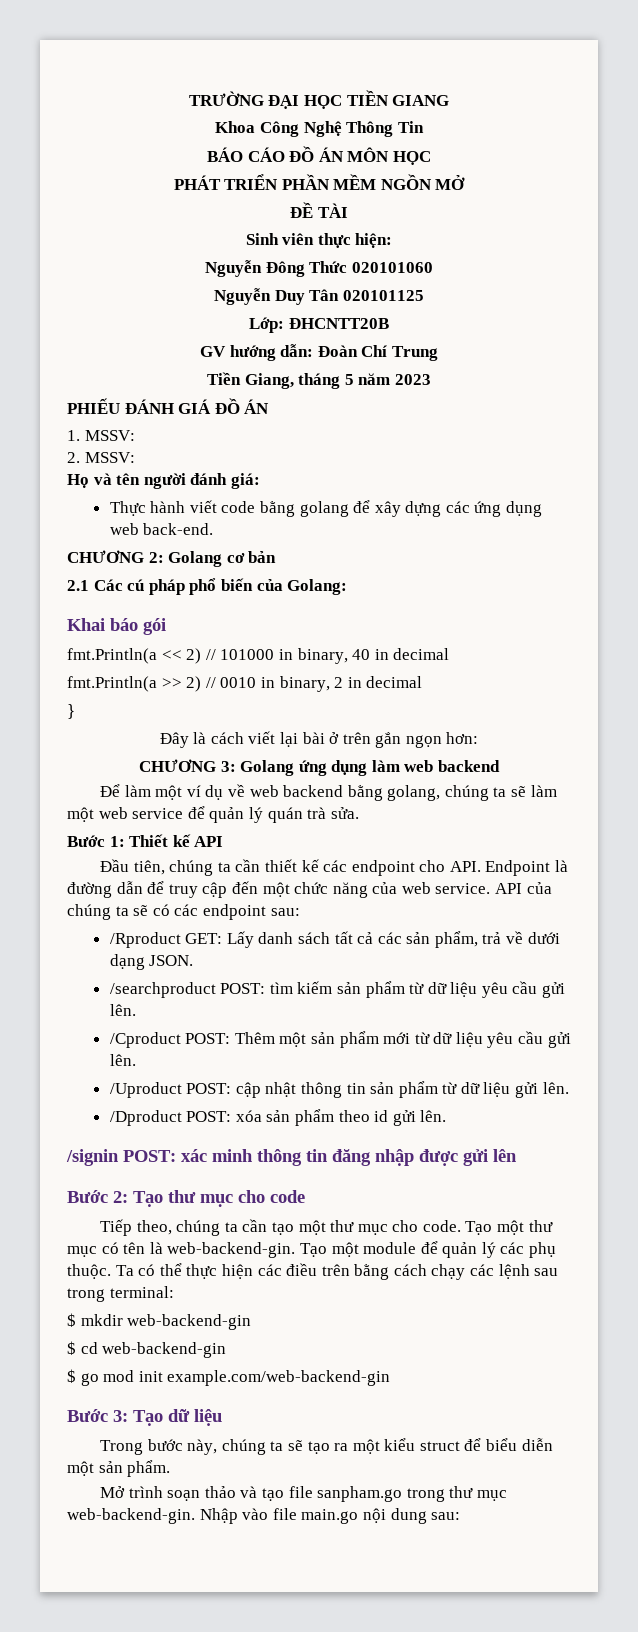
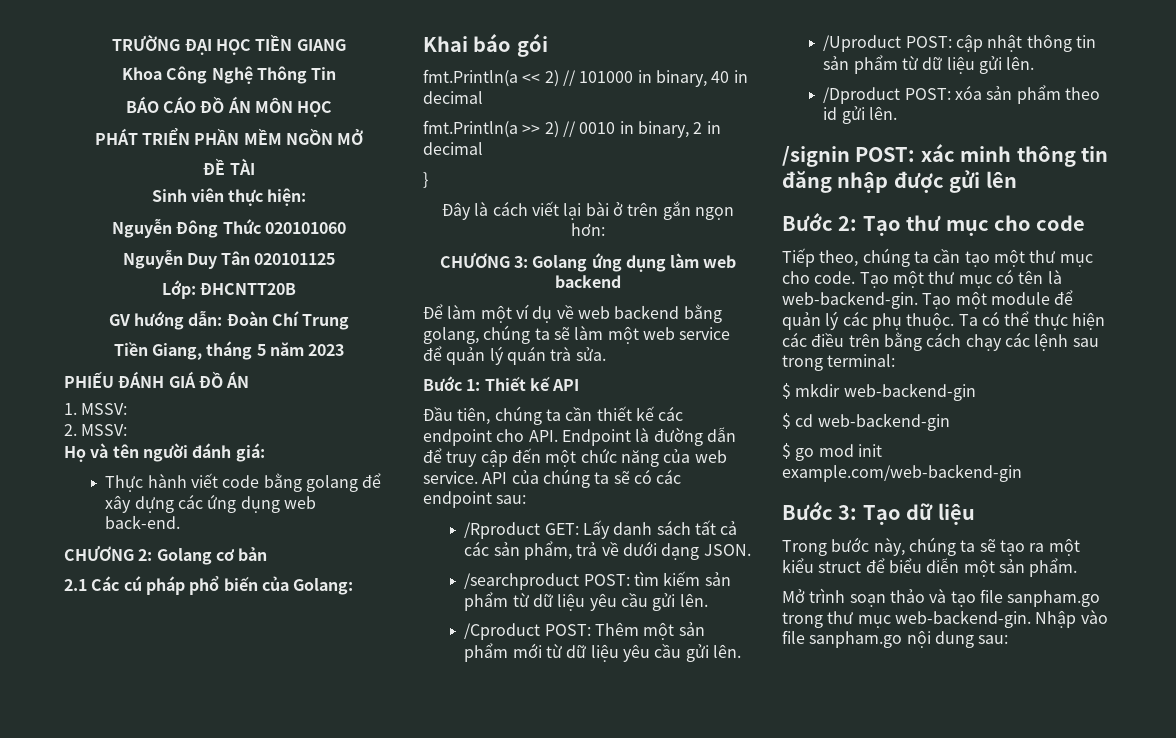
- Nhập vào file main.go nội dung sau:
+ Nhập vào file sanpham.go nội dung sau:

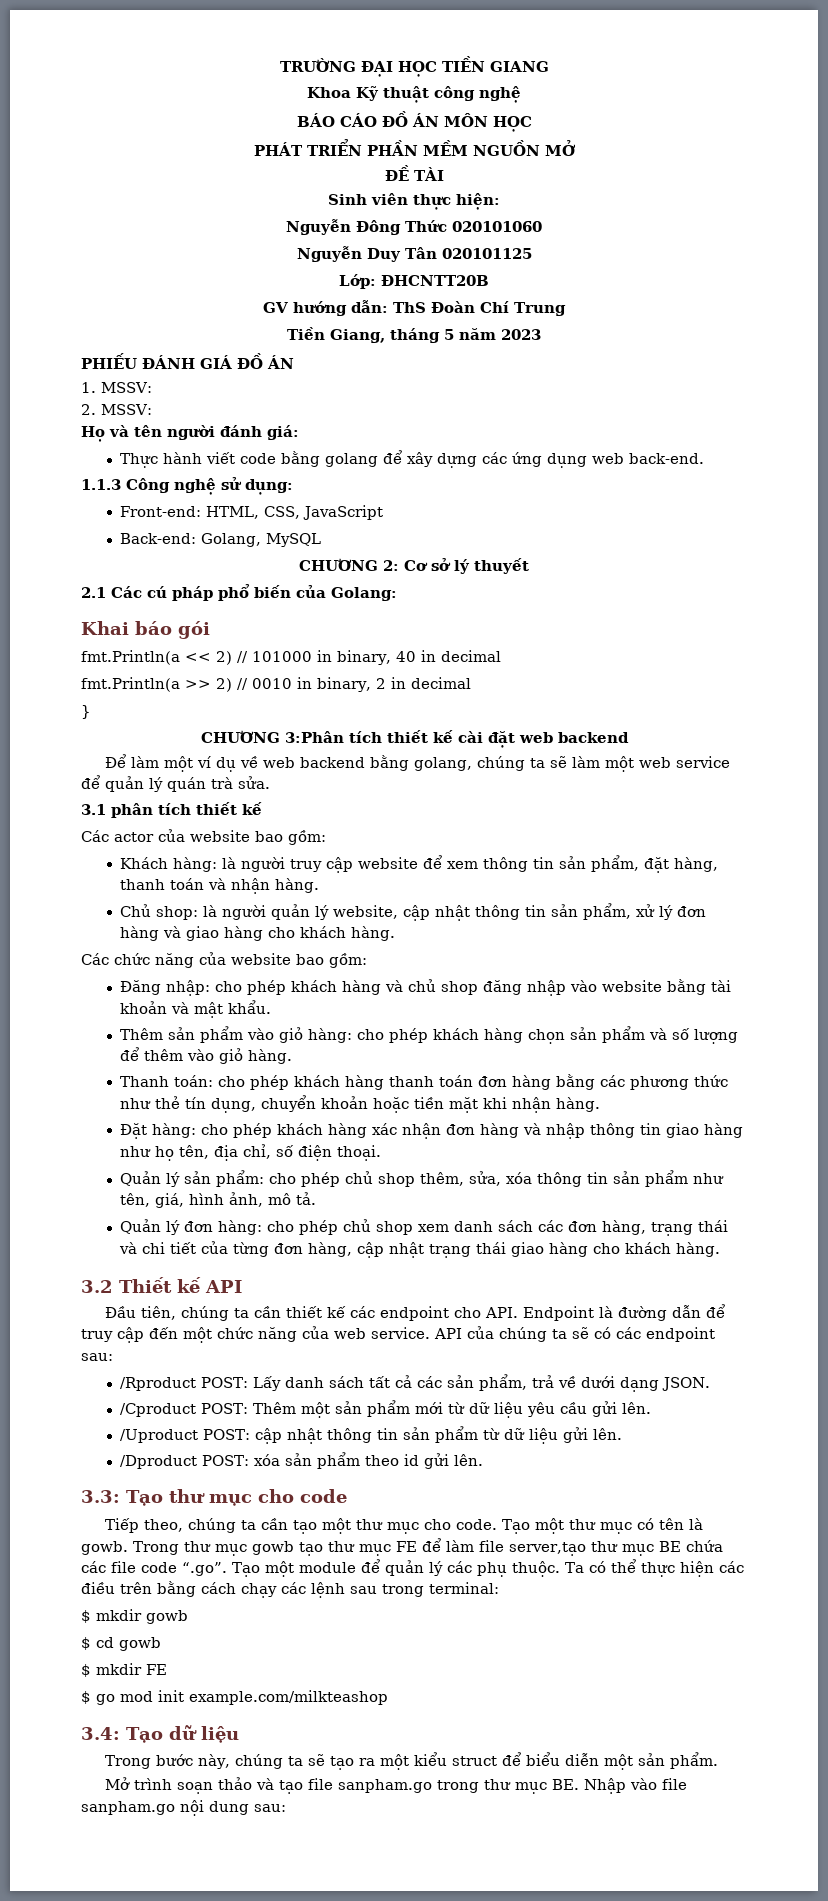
- Khoa Công Nghệ Thông Tin
+ Khoa Kỹ thuật công nghệ
- PHÁT TRIỂN PHẦN MỀM NGỒN MỞ
+ PHÁT TRIỂN PHẦN MỀM NGUỒN MỞ
- GV hướng dẫn: Đoàn Chí Trung
+ GV hướng dẫn: ThS Đoàn Chí Trung
- CHƯƠNG 2: Golang cơ bản
+ 1.1.3 Công nghệ sử dụng:
+ Front-end: HTML, CSS, JavaScript
+ Back-end: Golang, MySQL
+ CHƯƠNG 2: Cơ sở lý thuyết
- Đây là cách viết lại bài ở trên gắn ngọn hơn:
- CHƯƠNG 3: Golang ứng dụng làm web backend
+ CHƯƠNG 3:Phân tích thiết kế cài đặt web backend
- Bước 1: Thiết kế API
+ 3.1 phân tích thiết kế
+ Các actor của website bao gồm:
+ Khách hàng: là người truy cập website để xem thông tin sản phẩm, đặt hàng, thanh toán và nhận hàng.
+ Chủ shop: là người quản lý website, cập nhật thông tin sản phẩm, xử lý đơn hàng và giao hàng cho khách hàng.
+ Các chức năng của website bao gồm:
+ Đăng nhập: cho phép khách hàng và chủ shop đăng nhập vào website bằng tài khoản và mật khẩu.
+ Thêm sản phẩm vào giỏ hàng: cho phép khách hàng chọn sản phẩm và số lượng để thêm vào giỏ hàng.
+ Thanh toán: cho phép khách hàng thanh toán đơn hàng bằng các phương thức như thẻ tín dụng, chuyển khoản hoặc tiền mặt khi nhận hàng.
+ Đặt hàng: cho phép khách hàng xác nhận đơn hàng và nhập thông tin giao hàng như họ tên, địa chỉ, số điện thoại.
+ Quản lý sản phẩm: cho phép chủ shop thêm, sửa, xóa thông tin sản phẩm như tên, giá, hình ảnh, mô tả.
+ Quản lý đơn hàng: cho phép chủ shop xem danh sách các đơn hàng, trạng thái và chi tiết của từng đơn hàng, cập nhật trạng thái giao hàng cho khách hàng.
+ 3.2 Thiết kế API
- /Rproduct GET: Lấy danh sách tất cả các sản phẩm, trả về dưới dạng JSON.
+ /Rproduct POST: Lấy danh sách tất cả các sản phẩm, trả về dưới dạng JSON.
- /searchproduct POST: tìm kiếm sản phẩm từ dữ liệu yêu cầu gửi lên.
- /signin POST: xác minh thông tin đăng nhập được gửi lên
- Bước 2: Tạo thư mục cho code
+ 3.3: Tạo thư mục cho code
- Tạo một thư mục có tên là web-backend-gin. Tạo một module để quản lý các phụ thuộc.
+ Tạo một thư mục có tên là gowb. Trong thư mục gowb tạo thư mục FE để làm file server,tạo thư mục BE chứa các file code “.go”. Tạo một module để quản lý các phụ thuộc.
- $ mkdir web-backend-gin
+ $ mkdir gowb
- $ cd web-backend-gin
+ $ cd gowb
+ $ mkdir FE
- $ go mod init example.com/web-backend-gin
- Bước 3: Tạo dữ liệu
+ $ go mod init example.com/milkteashop
+ 3.4: Tạo dữ liệu
- Mở trình soạn thảo và tạo file sanpham.go trong thư mục web-backend-gin. Nhập vào file sanpham.go nội dung sau:
+ Mở trình soạn thảo và tạo file sanpham.go trong thư mục BE. Nhập vào file sanpham.go nội dung sau:

